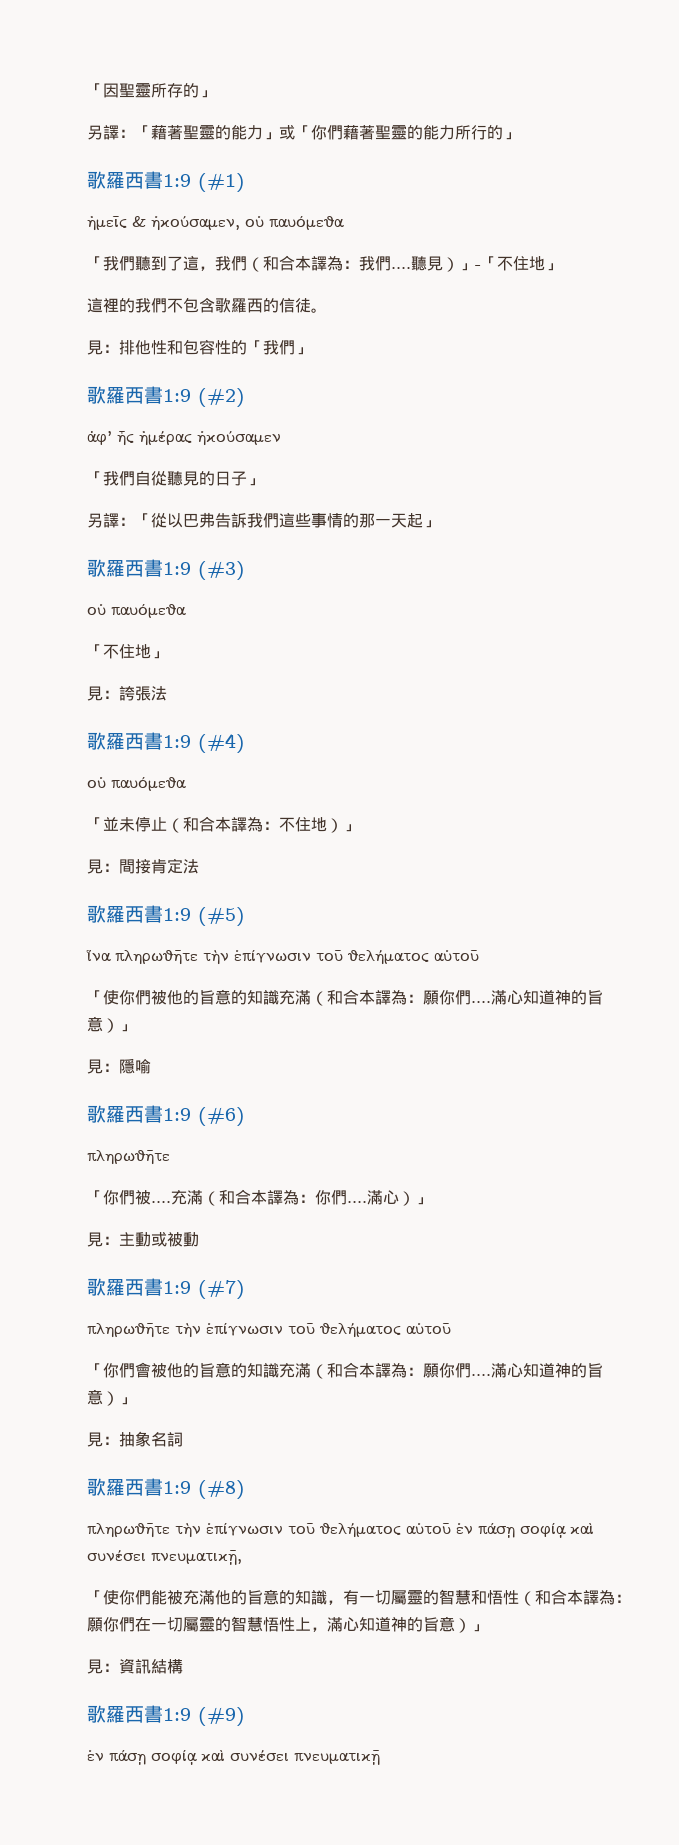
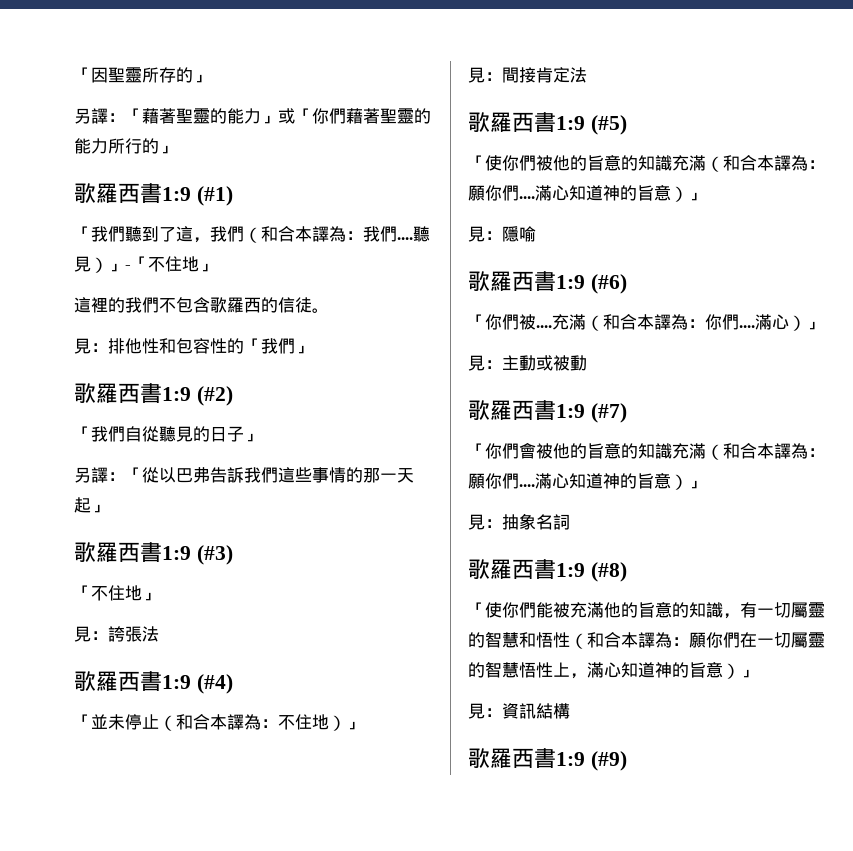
- ἡμεῖς & ἠκούσαμεν, οὐ παυόμεθα
- ἀφ’ ἧς ἡμέρας ἠκούσαμεν
  歌羅西書1:9 (#3)
- οὐ παυόμεθα
  歌羅西書1:9 (#4)
- οὐ παυόμεθα
- ἵνα πληρωθῆτε τὴν ἐπίγνωσιν τοῦ θελήματος αὐτοῦ
  歌羅西書1:9 (#6)
- πληρωθῆτε
  歌羅西書1:9 (#7)
- πληρωθῆτε τὴν ἐπίγνωσιν τοῦ θελήματος αὐτοῦ
- πληρωθῆτε τὴν ἐπίγνωσιν τοῦ θελήματος αὐτοῦ ἐν πάσῃ σοφίᾳ καὶ συνέσει πνευματικῇ,
- ἐν πάσῃ σοφίᾳ καὶ συνέσει πνευματικῇ

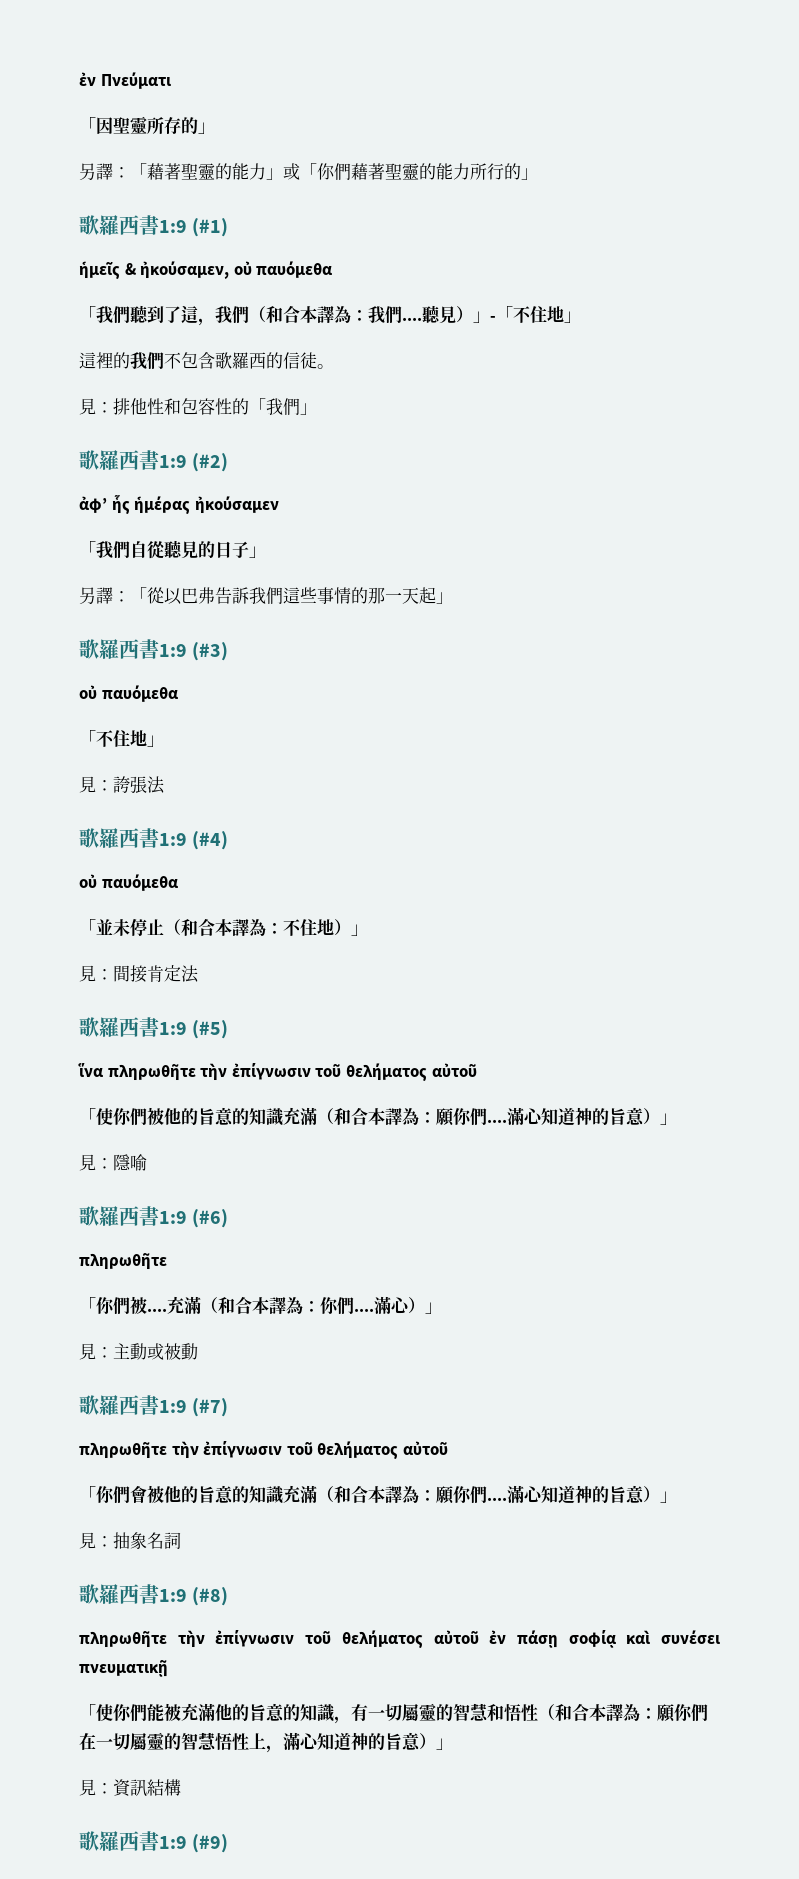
+ ἐν Πνεύματι
+ ἡμεῖς & ἠκούσαμεν, οὐ παυόμεθα
+ ἀφ’ ἧς ἡμέρας ἠκούσαμεν
  歌羅西書1:9 (#3)
+ οὐ παυόμεθα
  歌羅西書1:9 (#4)
+ οὐ παυόμεθα
+ ἵνα πληρωθῆτε τὴν ἐπίγνωσιν τοῦ θελήματος αὐτοῦ
  歌羅西書1:9 (#6)
+ πληρωθῆτε
  歌羅西書1:9 (#7)
+ πληρωθῆτε τὴν ἐπίγνωσιν τοῦ θελήματος αὐτοῦ
+ πληρωθῆτε τὴν ἐπίγνωσιν τοῦ θελήματος αὐτοῦ ἐν πάσῃ σοφίᾳ καὶ συνέσει πνευματικῇ

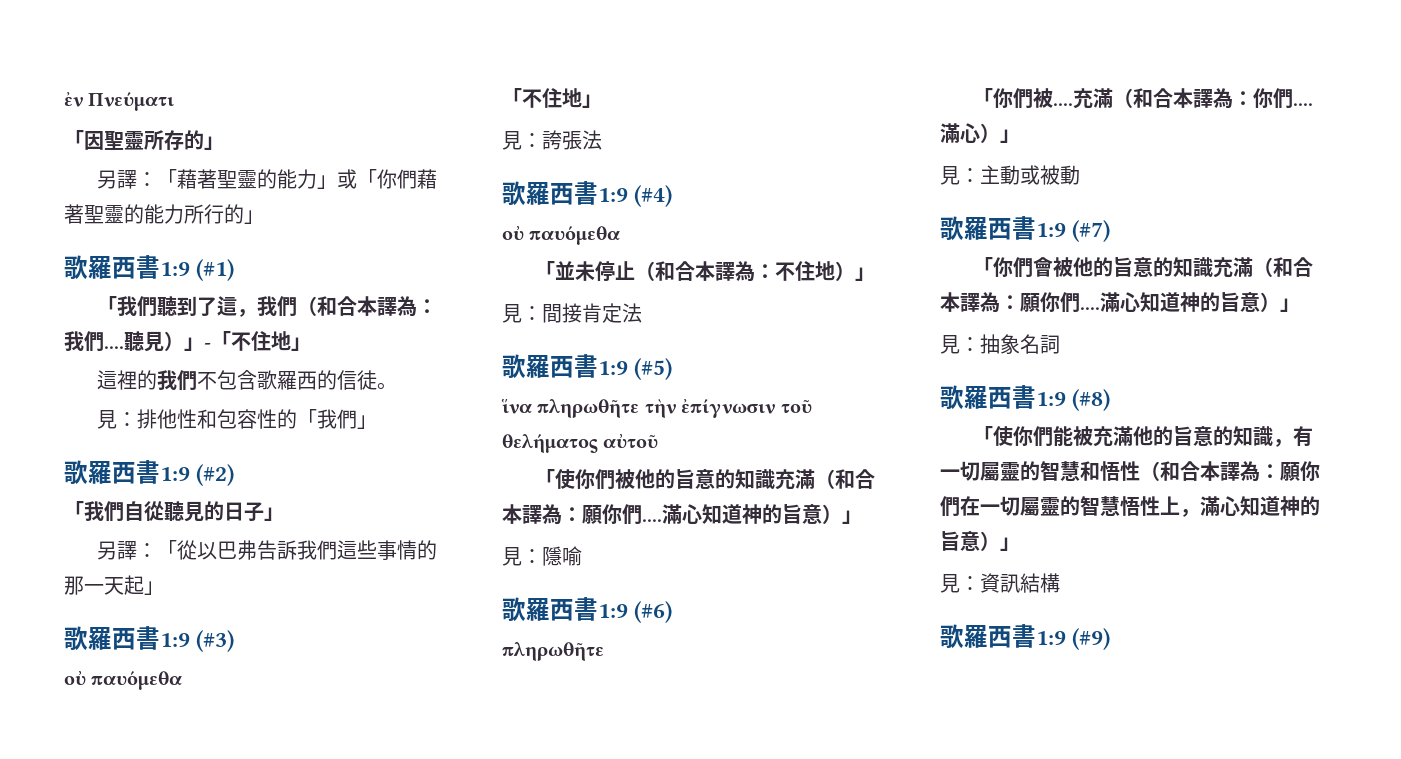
- ἡμεῖς & ἠκούσαμεν, οὐ παυόμεθα
- ἀφ’ ἧς ἡμέρας ἠκούσαμεν
  歌羅西書1:9 (#7)
- πληρωθῆτε τὴν ἐπίγνωσιν τοῦ θελήματος αὐτοῦ
- πληρωθῆτε τὴν ἐπίγνωσιν τοῦ θελήματος αὐτοῦ ἐν πάσῃ σοφίᾳ καὶ συνέσει πνευματικῇ

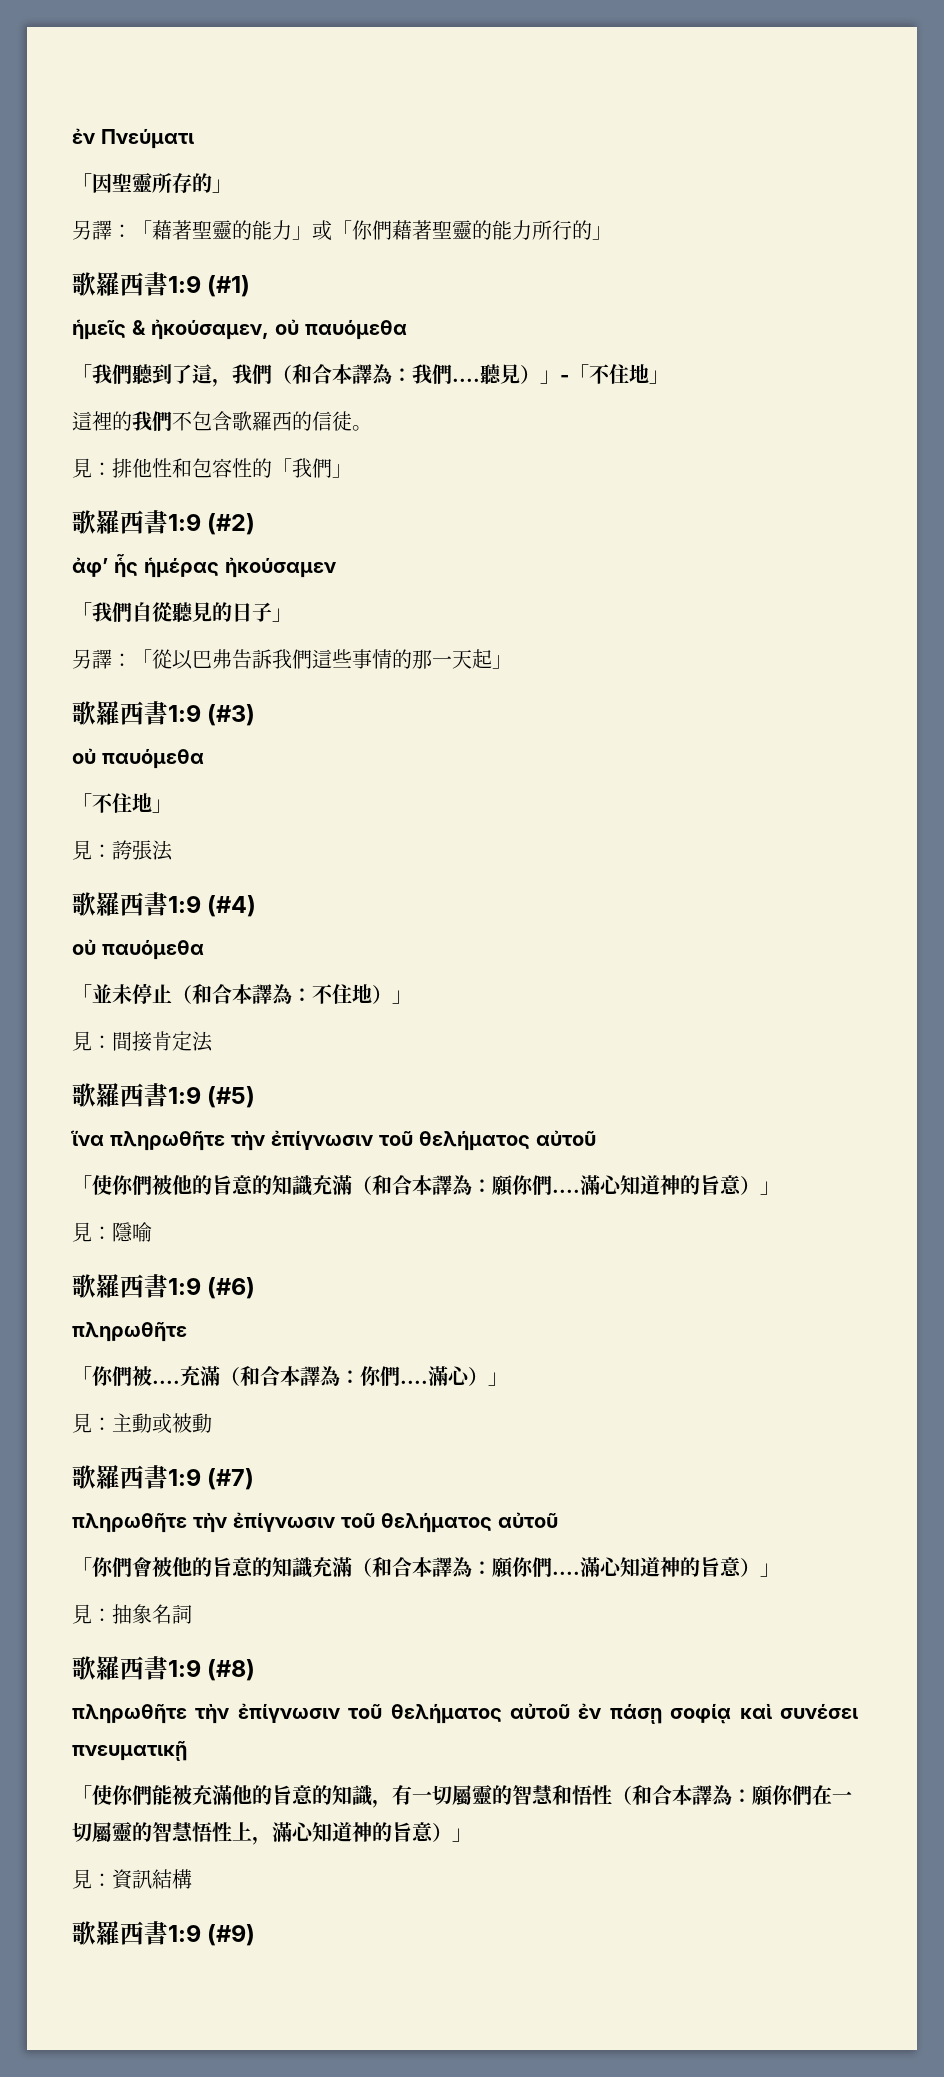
+ ἡμεῖς & ἠκούσαμεν, οὐ παυόμεθα
+ ἀφ’ ἧς ἡμέρας ἠκούσαμεν
  歌羅西書1:9 (#7)
+ πληρωθῆτε τὴν ἐπίγνωσιν τοῦ θελήματος αὐτοῦ
+ πληρωθῆτε τὴν ἐπίγνωσιν τοῦ θελήματος αὐτοῦ ἐν πάσῃ σοφίᾳ καὶ συνέσει πνευματικῇ

